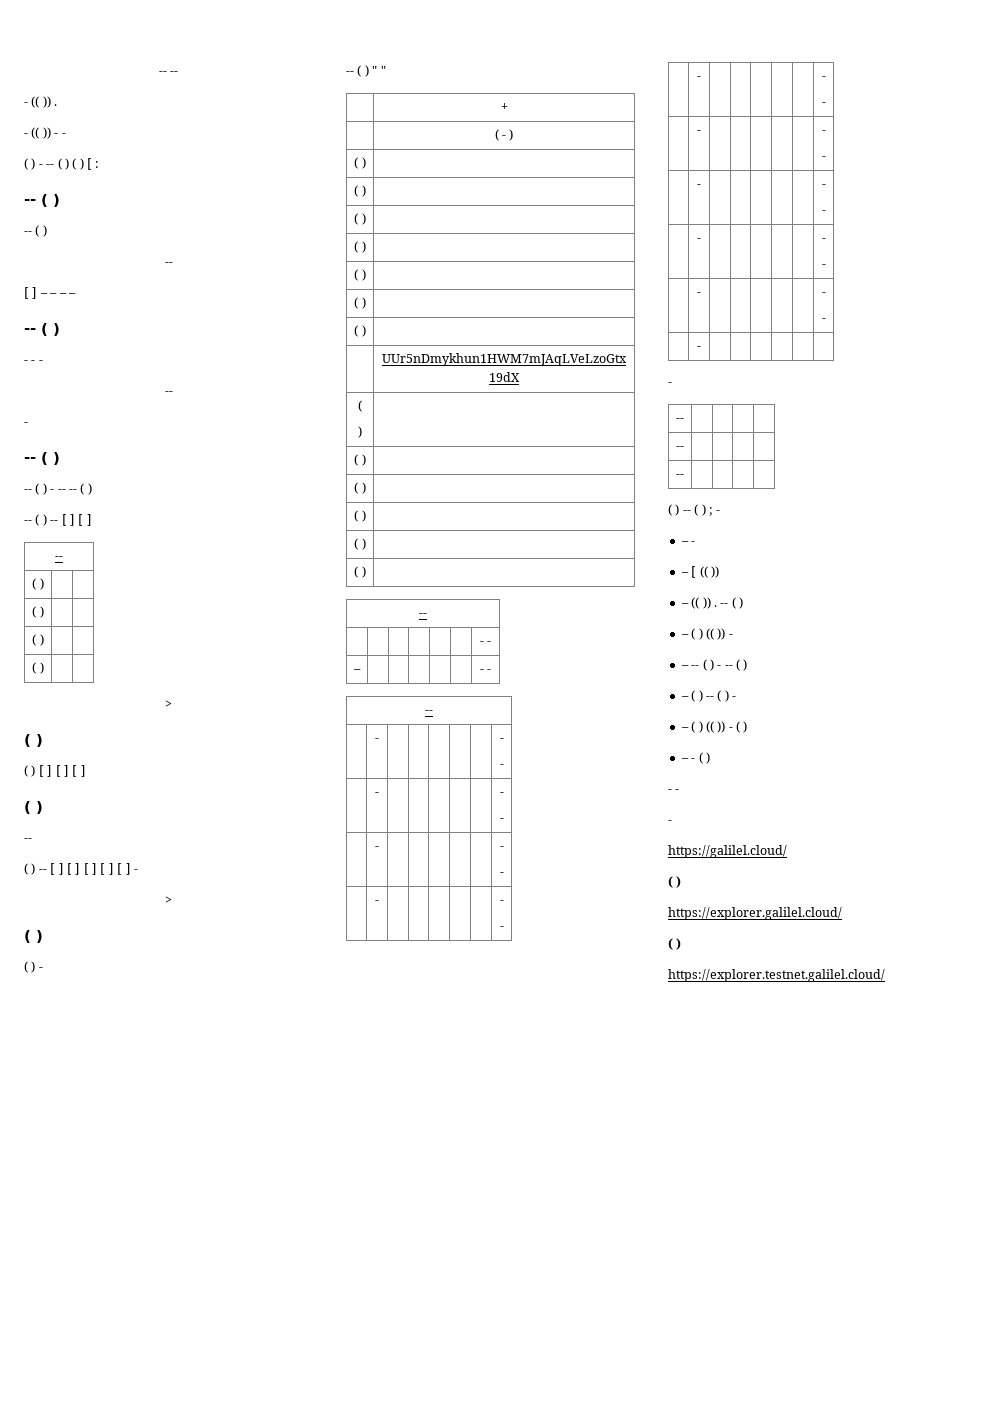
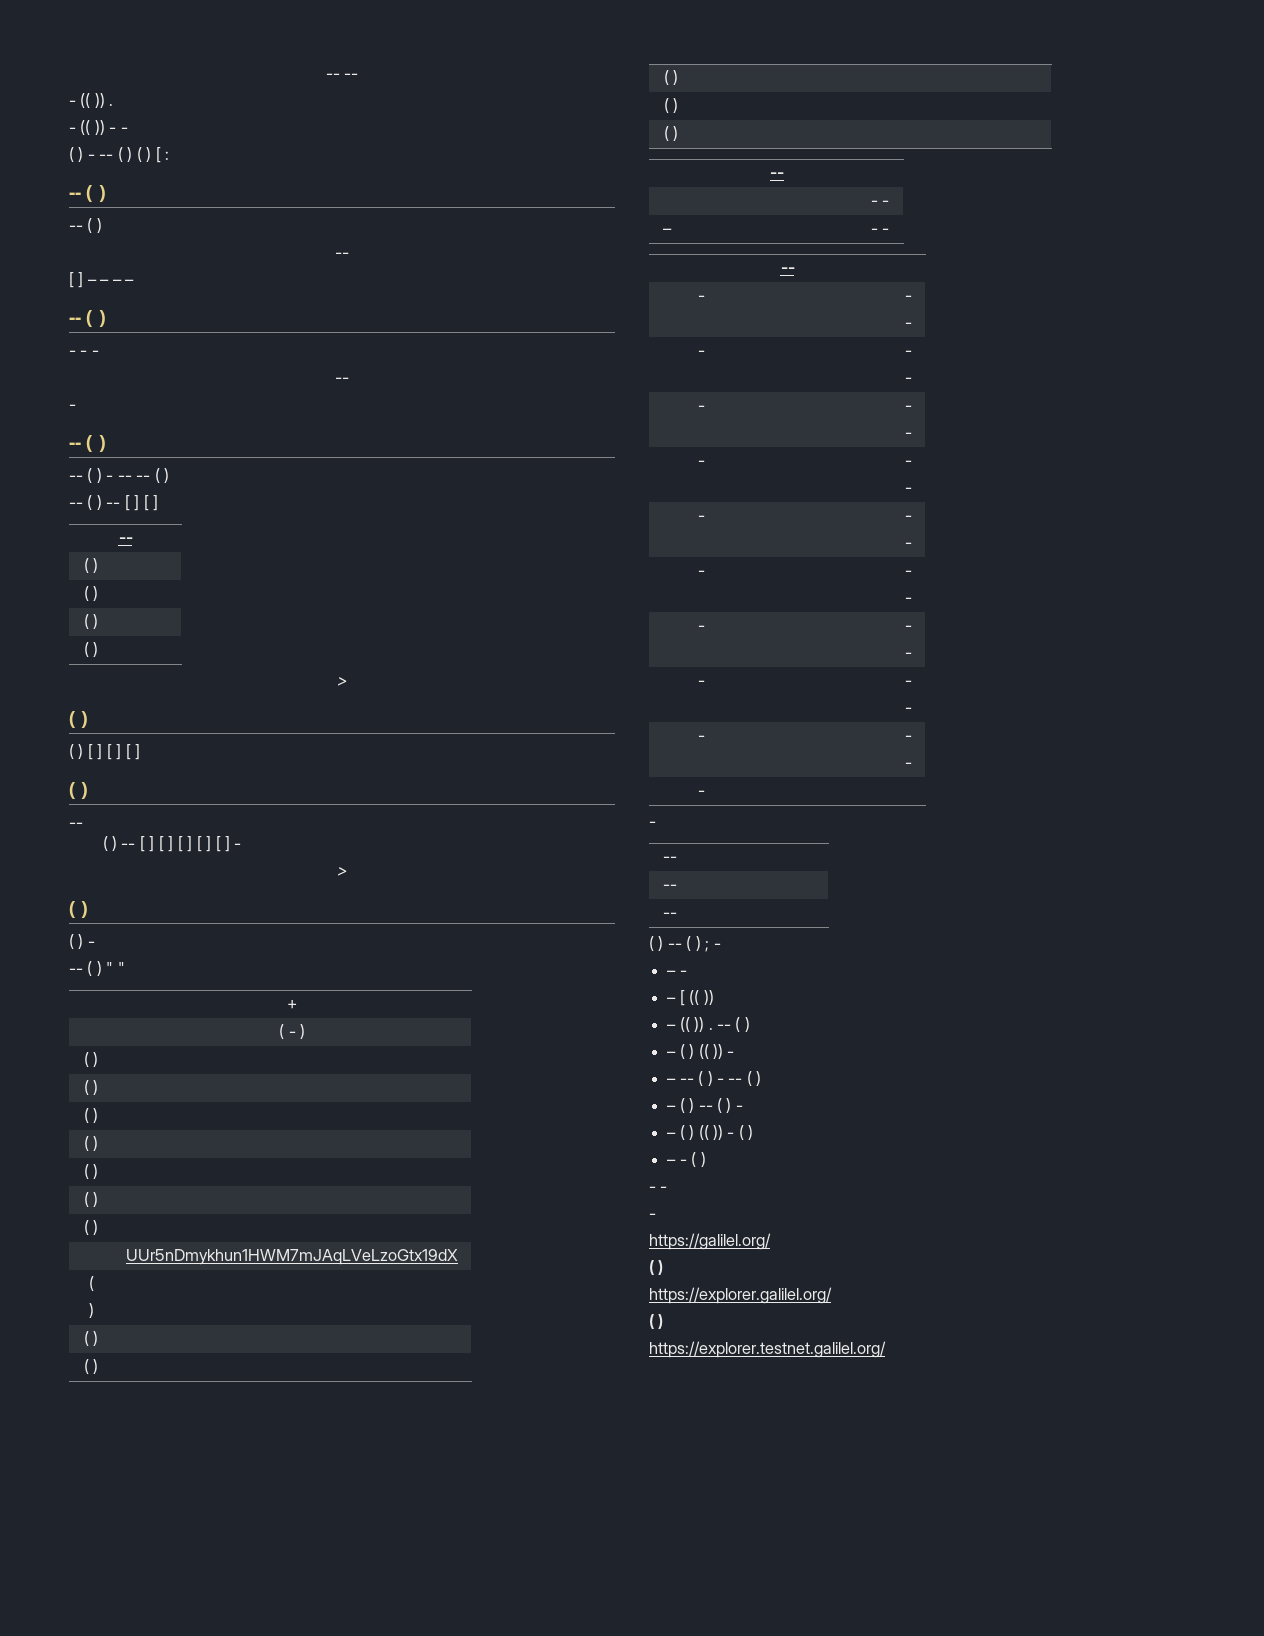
- https://galilel.cloud/
+ https://galilel.org/
  ( )
- https://explorer.galilel.cloud/
+ https://explorer.galilel.org/
  ( )
- https://explorer.testnet.galilel.cloud/
+ https://explorer.testnet.galilel.org/

